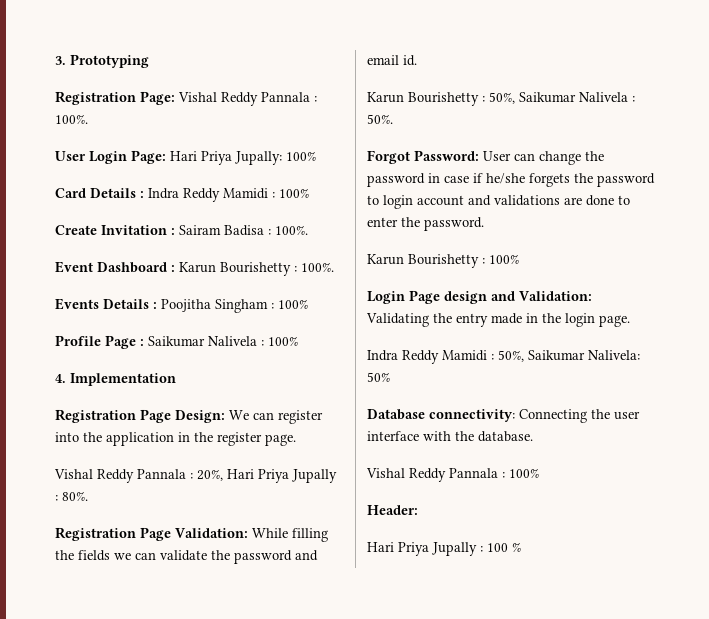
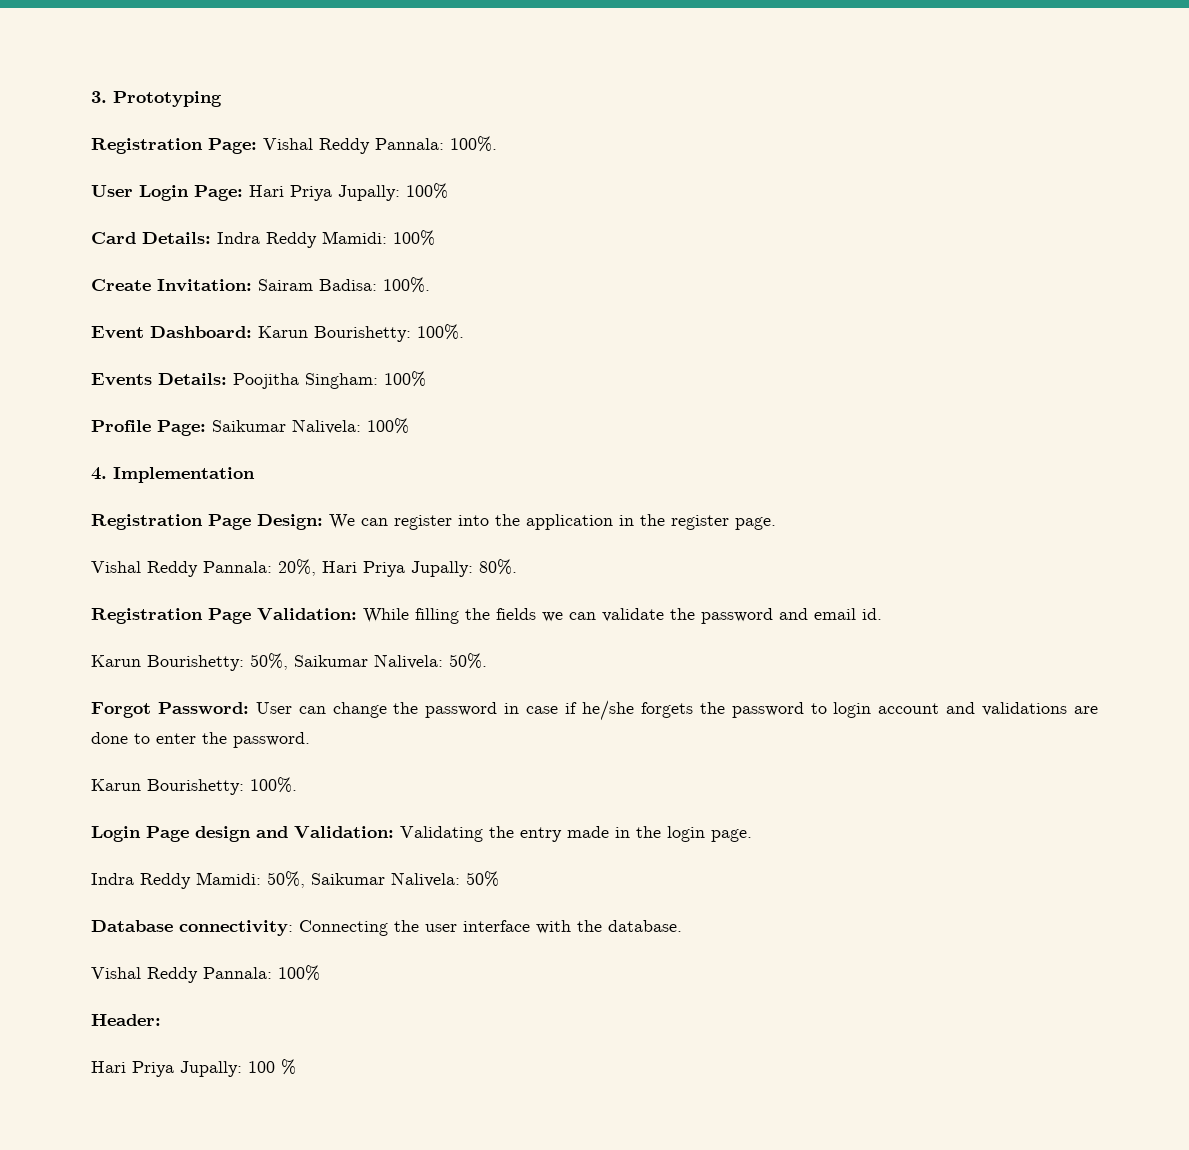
- Registration Page: Vishal Reddy Pannala : 100%.
+ Registration Page: Vishal Reddy Pannala: 100%.
- Card Details : Indra Reddy Mamidi : 100%
- Create Invitation : Sairam Badisa : 100%.
- Event Dashboard : Karun Bourishetty : 100%.
- Events Details : Poojitha Singham : 100%
- Profile Page : Saikumar Nalivela : 100%
+ Card Details: Indra Reddy Mamidi: 100%
+ Create Invitation: Sairam Badisa: 100%.
+ Event Dashboard: Karun Bourishetty: 100%.
+ Events Details: Poojitha Singham: 100%
+ Profile Page: Saikumar Nalivela: 100%
- Vishal Reddy Pannala : 20%, Hari Priya Jupally : 80%.
+ Vishal Reddy Pannala: 20%, Hari Priya Jupally: 80%.
- Karun Bourishetty : 50%, Saikumar Nalivela : 50%.
+ Karun Bourishetty: 50%, Saikumar Nalivela: 50%.
  Forgot Password: User can change the password in case if he/she forgets the password to login account and validations are done to enter the password.
- Karun Bourishetty : 100%
+ Karun Bourishetty: 100%.
- Indra Reddy Mamidi : 50%, Saikumar Nalivela: 50%
+ Indra Reddy Mamidi: 50%, Saikumar Nalivela: 50%
- Vishal Reddy Pannala : 100%
+ Vishal Reddy Pannala: 100%
- Hari Priya Jupally : 100 %
+ Hari Priya Jupally: 100 %

